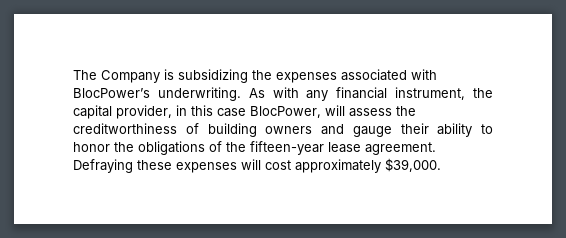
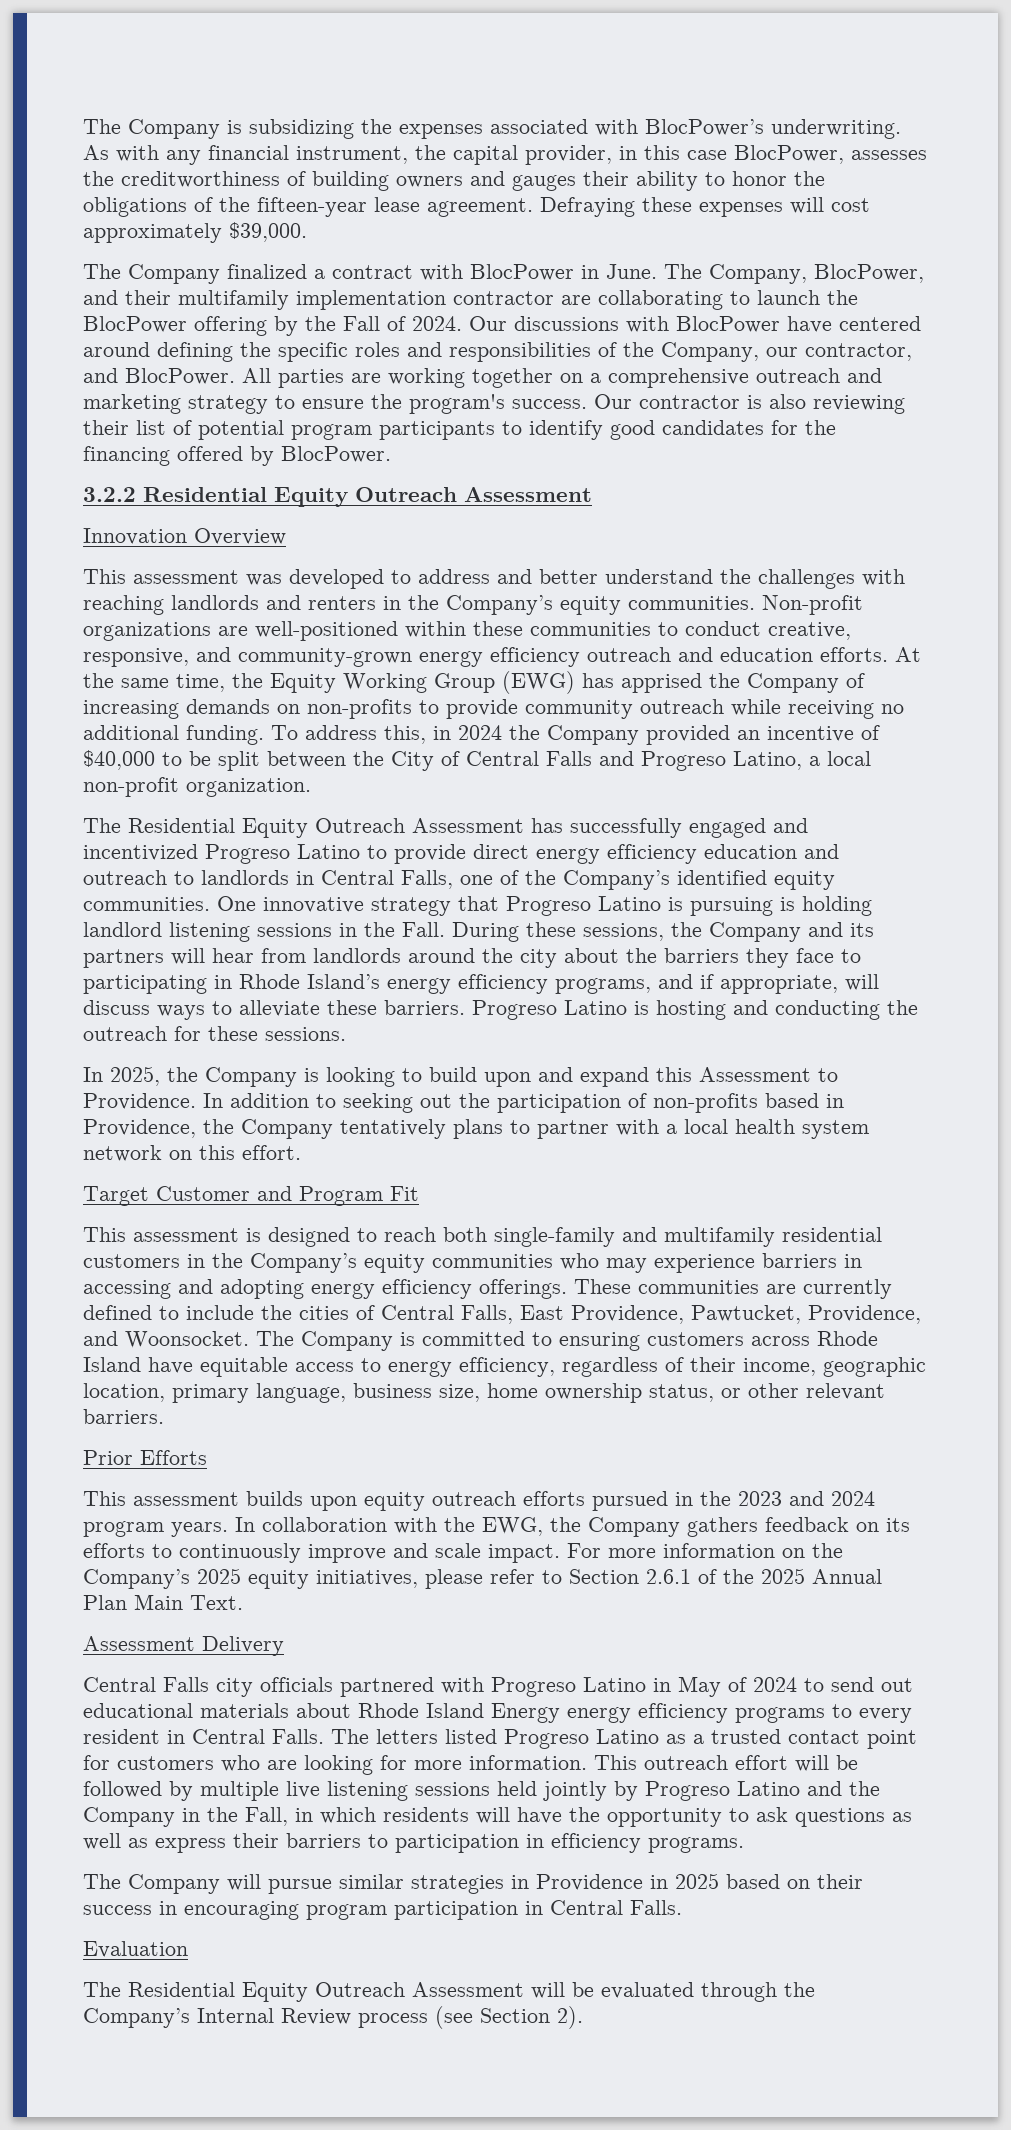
- As with any financial instrument, the capital provider, in this case BlocPower, will assess the creditworthiness of building owners and gauge their ability to honor the obligations of the fifteen-year lease agreement.
+ As with any financial instrument, the capital provider, in this case BlocPower, assesses the creditworthiness of building owners and gauges their ability to honor the obligations of the fifteen-year lease agreement.
+ The Company finalized a contract with BlocPower in June. The Company, BlocPower, and their multifamily implementation contractor are collaborating to launch the BlocPower offering by the Fall of 2024. Our discussions with BlocPower have centered around defining the specific roles and responsibilities of the Company, our contractor, and BlocPower. All parties are working together on a comprehensive outreach and marketing strategy to ensure the program's success. Our contractor is also reviewing their list of potential program participants to identify good candidates for the financing offered by BlocPower.
+ 3.2.2 Residential Equity Outreach Assessment
+ Innovation Overview
+ This assessment was developed to address and better understand the challenges with reaching landlords and renters in the Company’s equity communities. Non-profit organizations are well-positioned within these communities to conduct creative, responsive, and community-grown energy efficiency outreach and education efforts. At the same time, the Equity Working Group (EWG) has apprised the Company of increasing demands on non-profits to provide community outreach while receiving no additional funding. To address this, in 2024 the Company provided an incentive of $40,000 to be split between the City of Central Falls and Progreso Latino, a local non-profit organization.
+ The Residential Equity Outreach Assessment has successfully engaged and incentivized Progreso Latino to provide direct energy efficiency education and outreach to landlords in Central Falls, one of the Company’s identified equity communities. One innovative strategy that Progreso Latino is pursuing is holding landlord listening sessions in the Fall. During these sessions, the Company and its partners will hear from landlords around the city about the barriers they face to participating in Rhode Island’s energy efficiency programs, and if appropriate, will discuss ways to alleviate these barriers. Progreso Latino is hosting and conducting the outreach for these sessions.
+ In 2025, the Company is looking to build upon and expand this Assessment to Providence. In addition to seeking out the participation of non-profits based in Providence, the Company tentatively plans to partner with a local health system network on this effort.
+ Target Customer and Program Fit
+ This assessment is designed to reach both single-family and multifamily residential customers in the Company’s equity communities who may experience barriers in accessing and adopting energy efficiency offerings. These communities are currently defined to include the cities of Central Falls, East Providence, Pawtucket, Providence, and Woonsocket. The Company is committed to ensuring customers across Rhode Island have equitable access to energy efficiency, regardless of their income, geographic location, primary language, business size, home ownership status, or other relevant barriers.
+ Prior Efforts
+ This assessment builds upon equity outreach efforts pursued in the 2023 and 2024 program years. In collaboration with the EWG, the Company gathers feedback on its efforts to continuously improve and scale impact. For more information on the Company’s 2025 equity initiatives, please refer to Section 2.6.1 of the 2025 Annual Plan Main Text.
+ Assessment Delivery
+ Central Falls city officials partnered with Progreso Latino in May of 2024 to send out educational materials about Rhode Island Energy energy efficiency programs to every resident in Central Falls. The letters listed Progreso Latino as a trusted contact point for customers who are looking for more information. This outreach effort will be followed by multiple live listening sessions held jointly by Progreso Latino and the Company in the Fall, in which residents will have the opportunity to ask questions as well as express their barriers to participation in efficiency programs.
+ The Company will pursue similar strategies in Providence in 2025 based on their success in encouraging program participation in Central Falls.
+ Evaluation
+ The Residential Equity Outreach Assessment will be evaluated through the Company’s Internal Review process (see Section 2).

